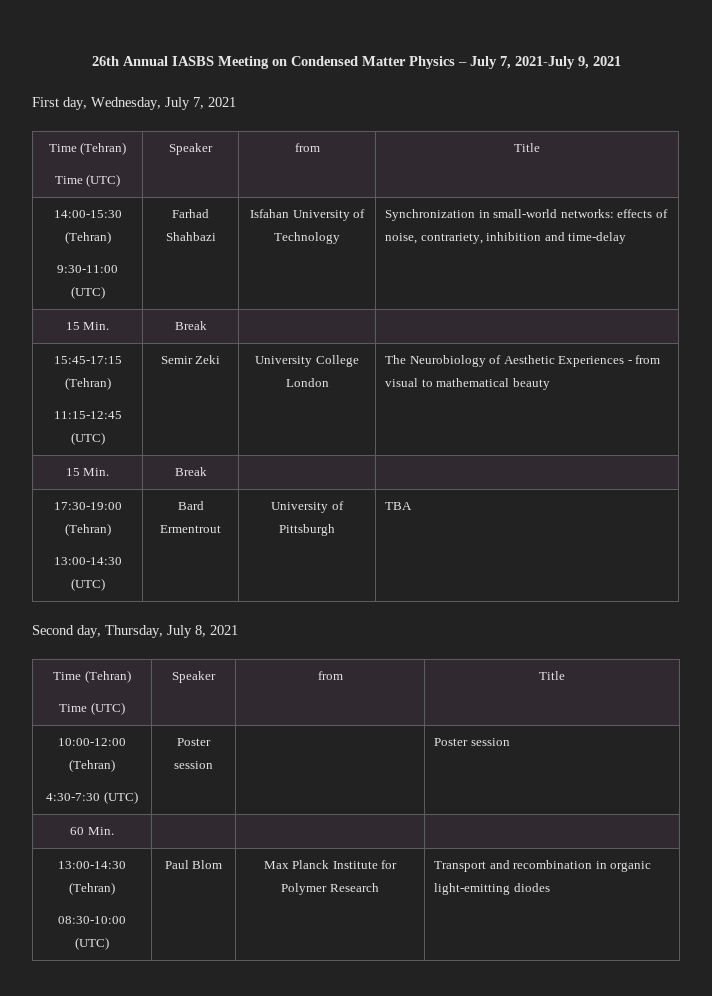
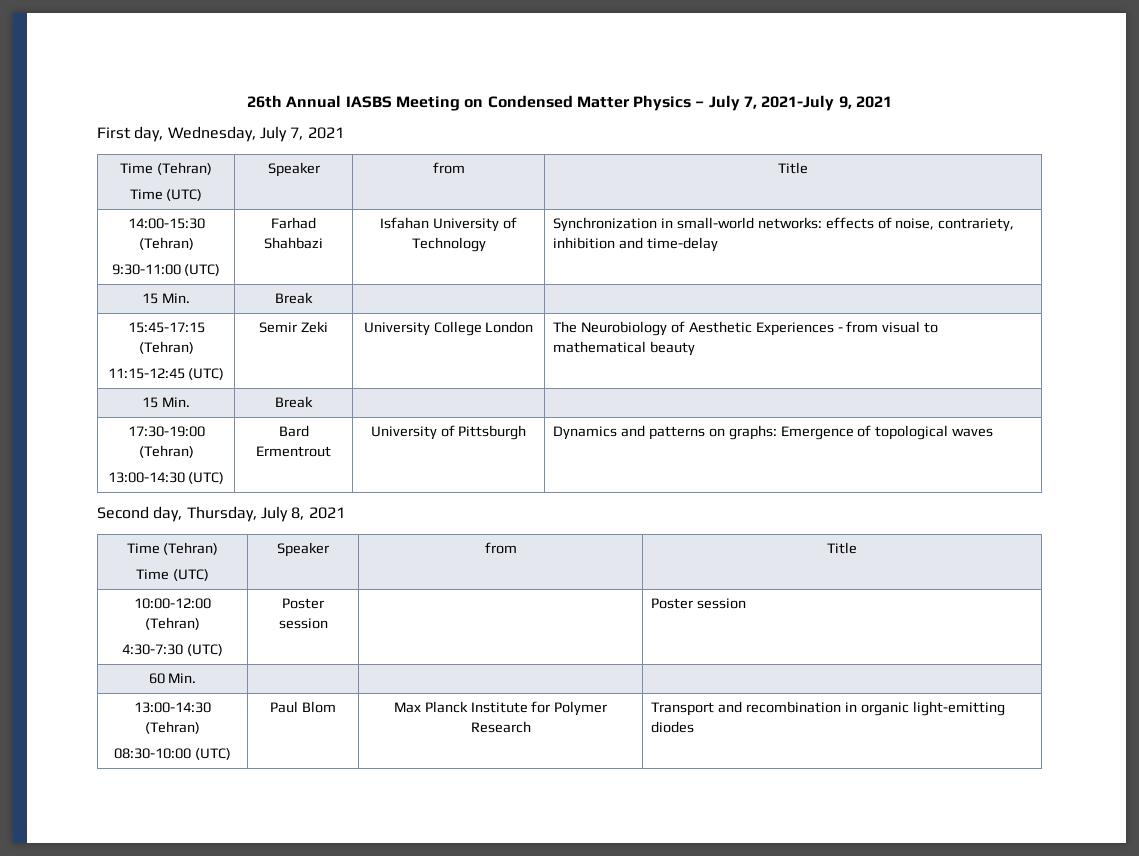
  17:30-19:00 (Tehran)
- 13:00-14:30 (UTC) | Bard Ermentrout | University of Pittsburgh | TBA
+ 13:00-14:30 (UTC) | Bard Ermentrout | University of Pittsburgh | Dynamics and patterns on graphs: Emergence of topological waves

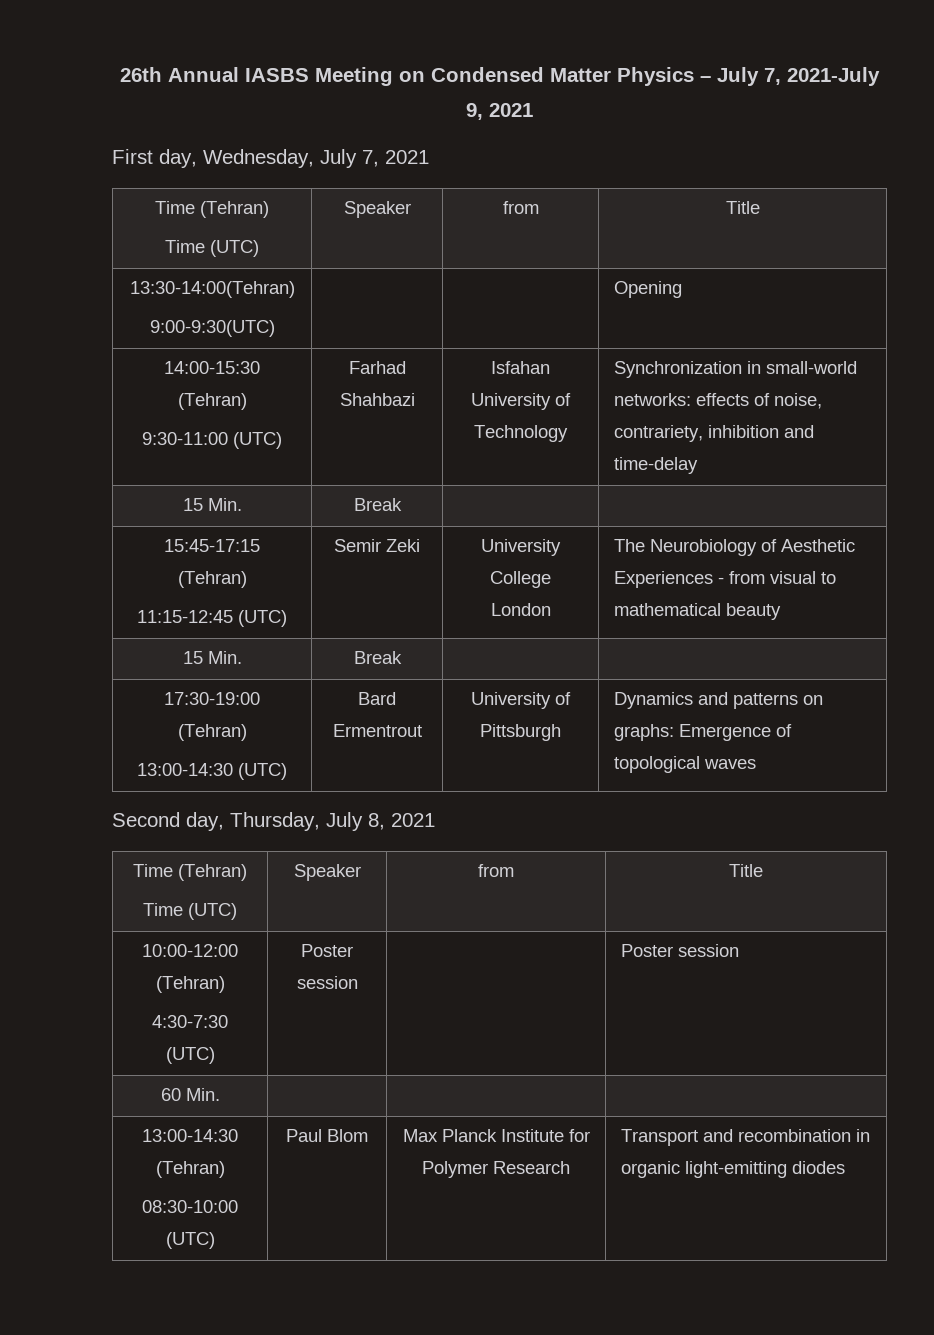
+ 13:30-14:00(Tehran)
+ 9:00-9:30(UTC) | | | Opening

